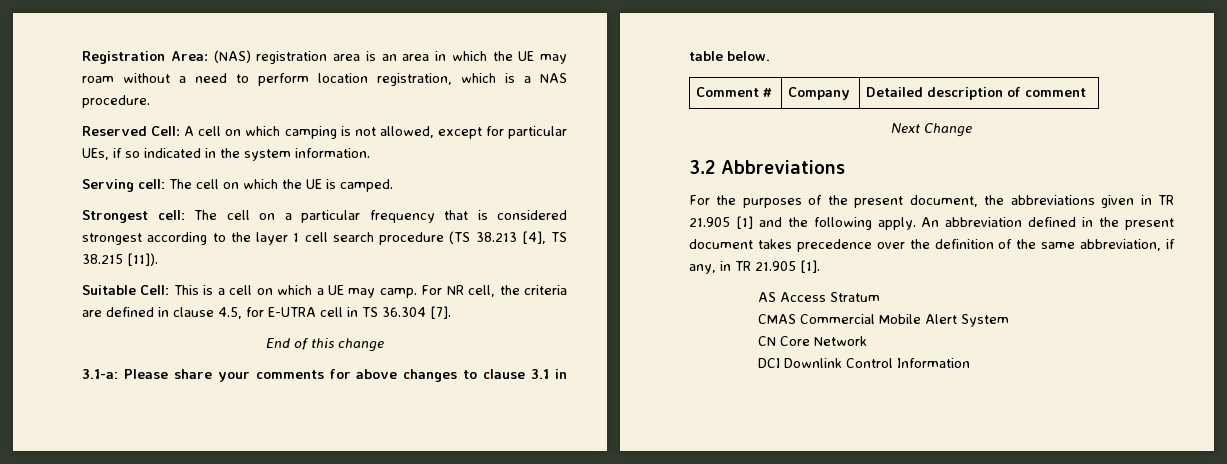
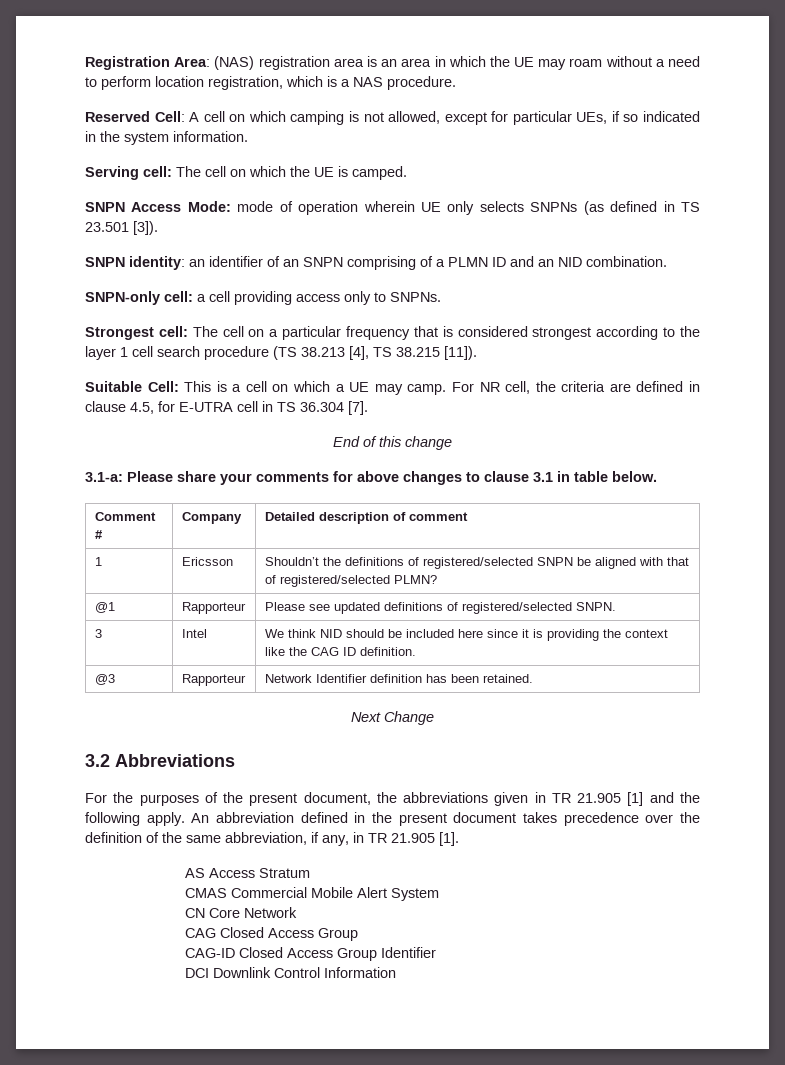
+ SNPN Access Mode: mode of operation wherein UE only selects SNPNs (as defined in TS 23.501 [3]).
+ SNPN identity: an identifier of an SNPN comprising of a PLMN ID and an NID combination.
+ SNPN-only cell: a cell providing access only to SNPNs.
+ 1 | Ericsson | Shouldn’t the definitions of registered/selected SNPN be aligned with that of registered/selected PLMN?
+ @1 | Rapporteur | Please see updated definitions of registered/selected SNPN.
+ 3 | Intel | We think NID should be included here since it is providing the context like the CAG ID definition.
+ @3 | Rapporteur | Network Identifier definition has been retained.
+ CAG Closed Access Group
+ CAG-ID Closed Access Group Identifier

